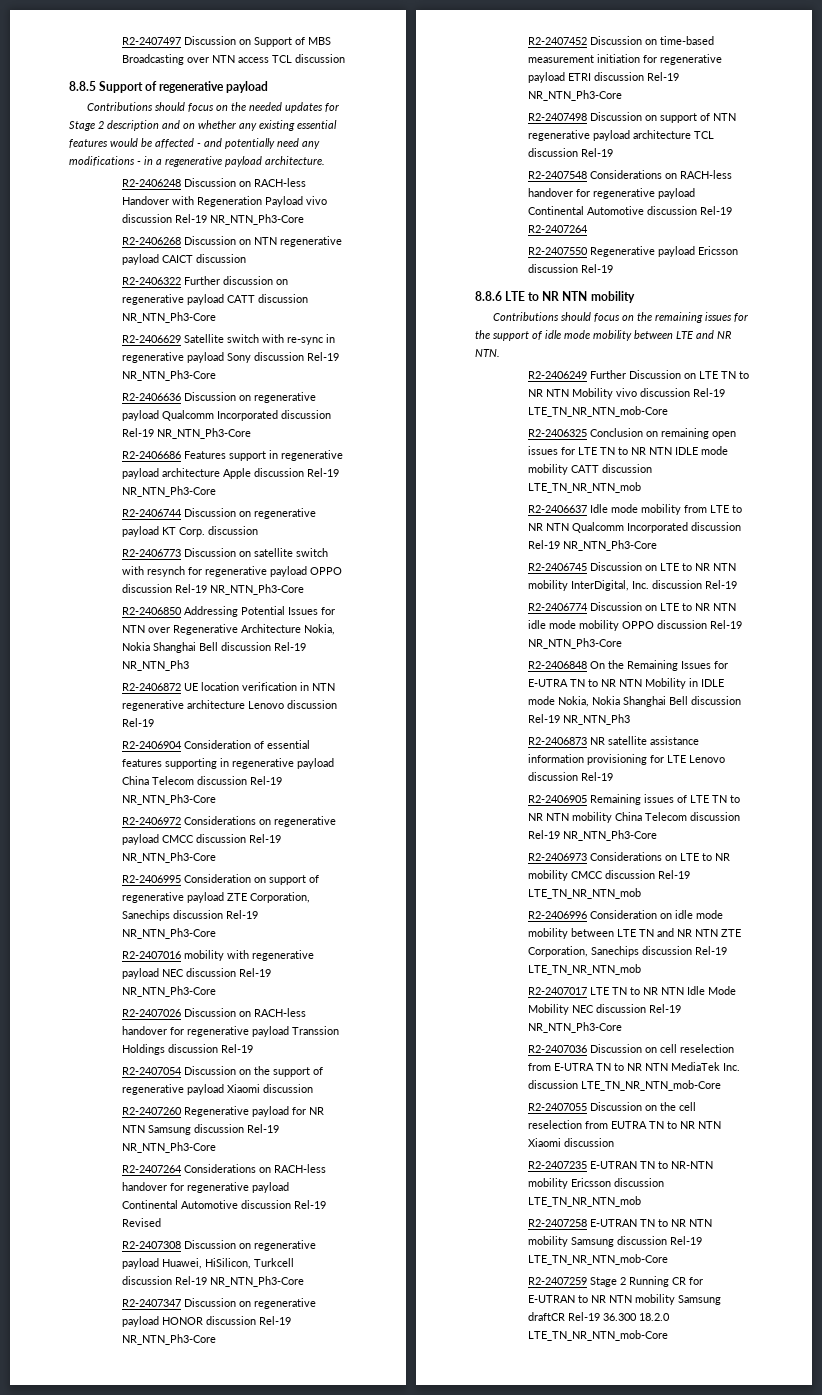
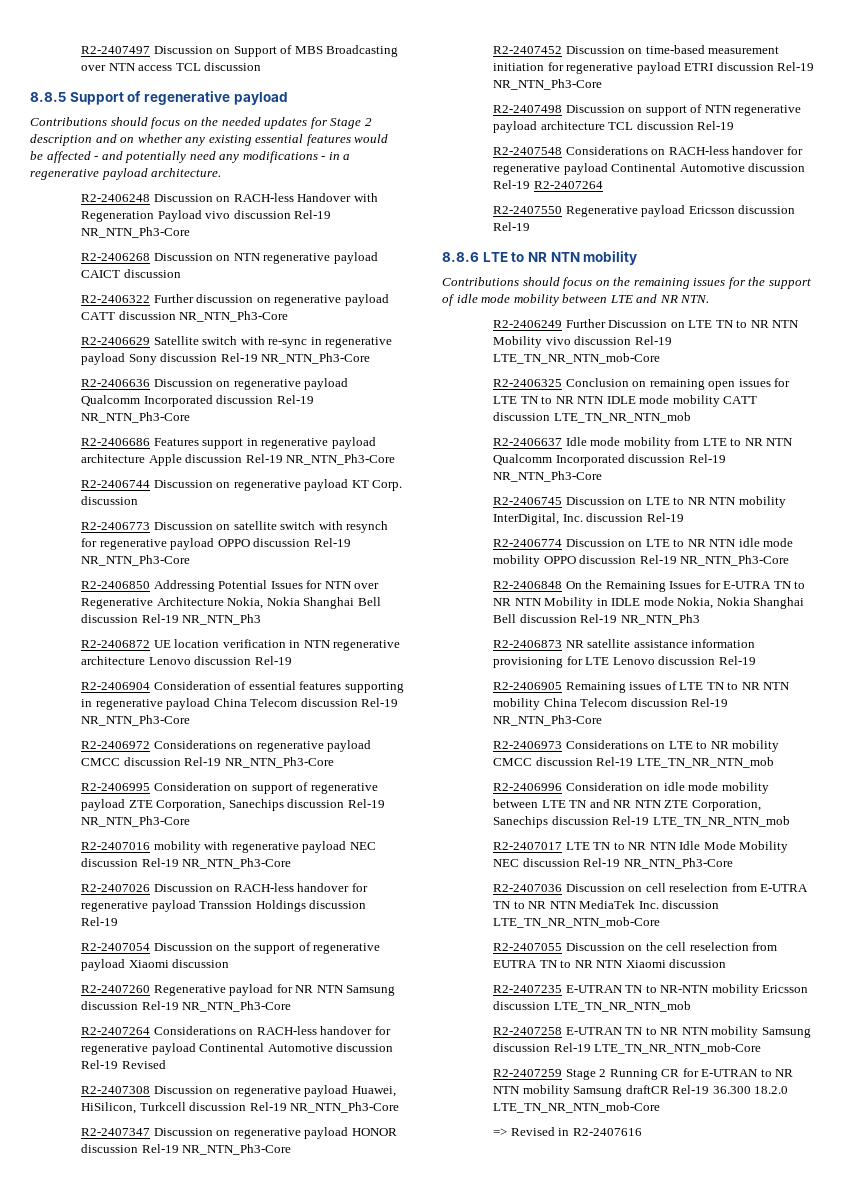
+ => Revised in R2-2407616

